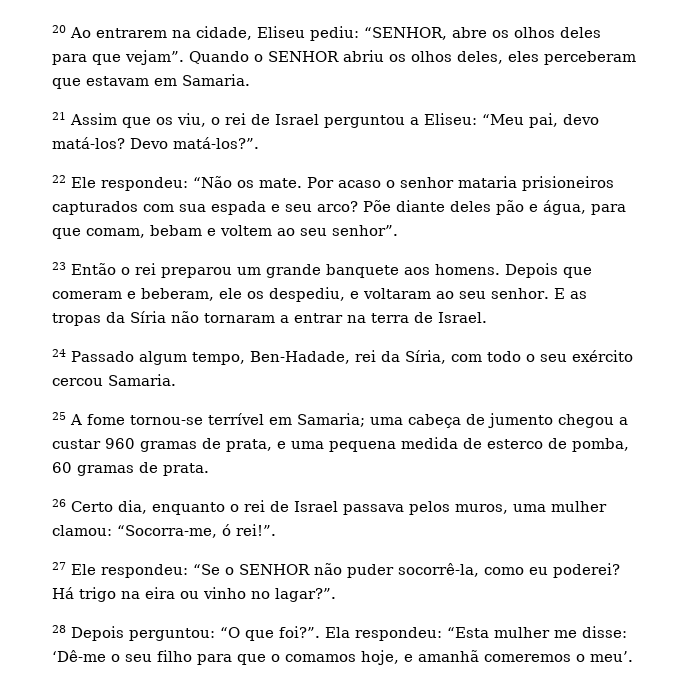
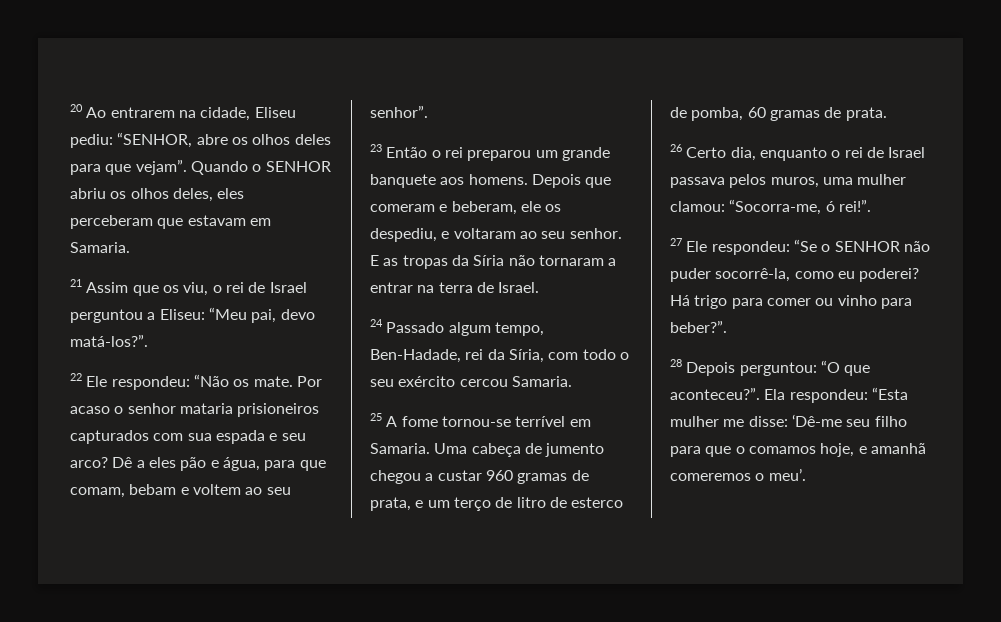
- 21 Assim que os viu, o rei de Israel perguntou a Eliseu: “Meu pai, devo matá-los? Devo matá-los?”.
+ 21 Assim que os viu, o rei de Israel perguntou a Eliseu: “Meu pai, devo matá-los?”.
- Põe diante deles pão e água, para que comam, bebam e voltem ao seu senhor”.
+ Dê a eles pão e água, para que comam, bebam e voltem ao seu senhor”.
- 25 A fome tornou-se terrível em Samaria; uma cabeça de jumento chegou a custar 960 gramas de prata, e uma pequena medida de esterco de pomba, 60 gramas de prata.
+ 25 A fome tornou-se terrível em Samaria. Uma cabeça de jumento chegou a custar 960 gramas de prata, e um terço de litro de esterco de pomba, 60 gramas de prata.
- Há trigo na eira ou vinho no lagar?”.
+ Há trigo para comer ou vinho para beber?”.
- 28 Depois perguntou: “O que foi?”.
+ 28 Depois perguntou: “O que aconteceu?”.
- Ela respondeu: “Esta mulher me disse: ‘Dê-me o seu filho para que o comamos hoje, e amanhã comeremos o meu’.
+ Ela respondeu: “Esta mulher me disse: ‘Dê-me seu filho para que o comamos hoje, e amanhã comeremos o meu’.

